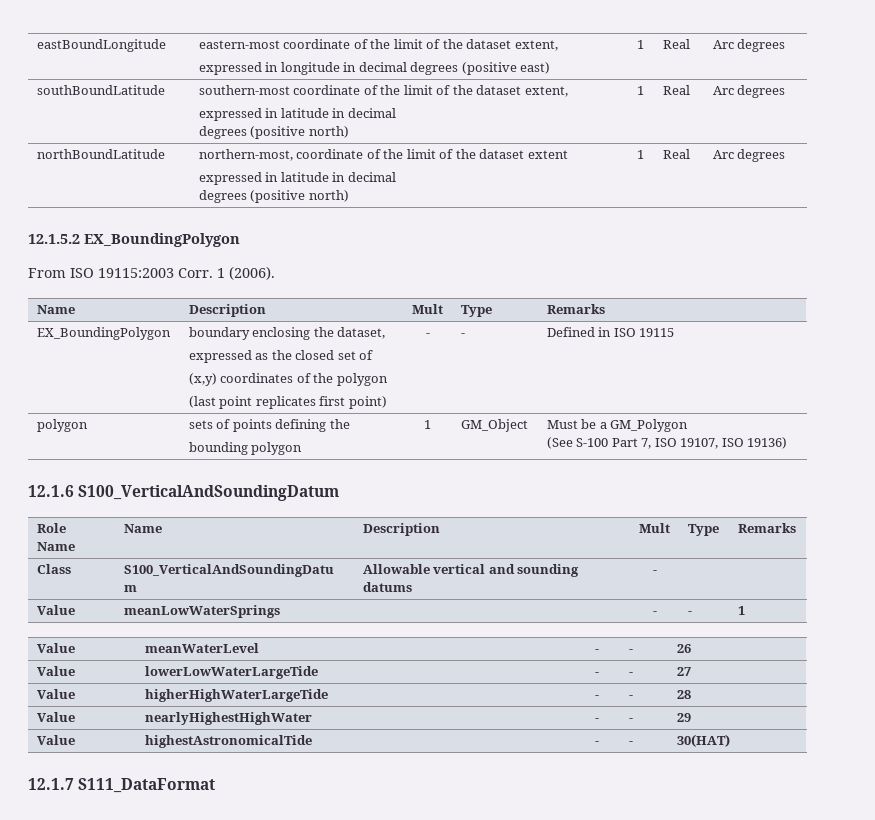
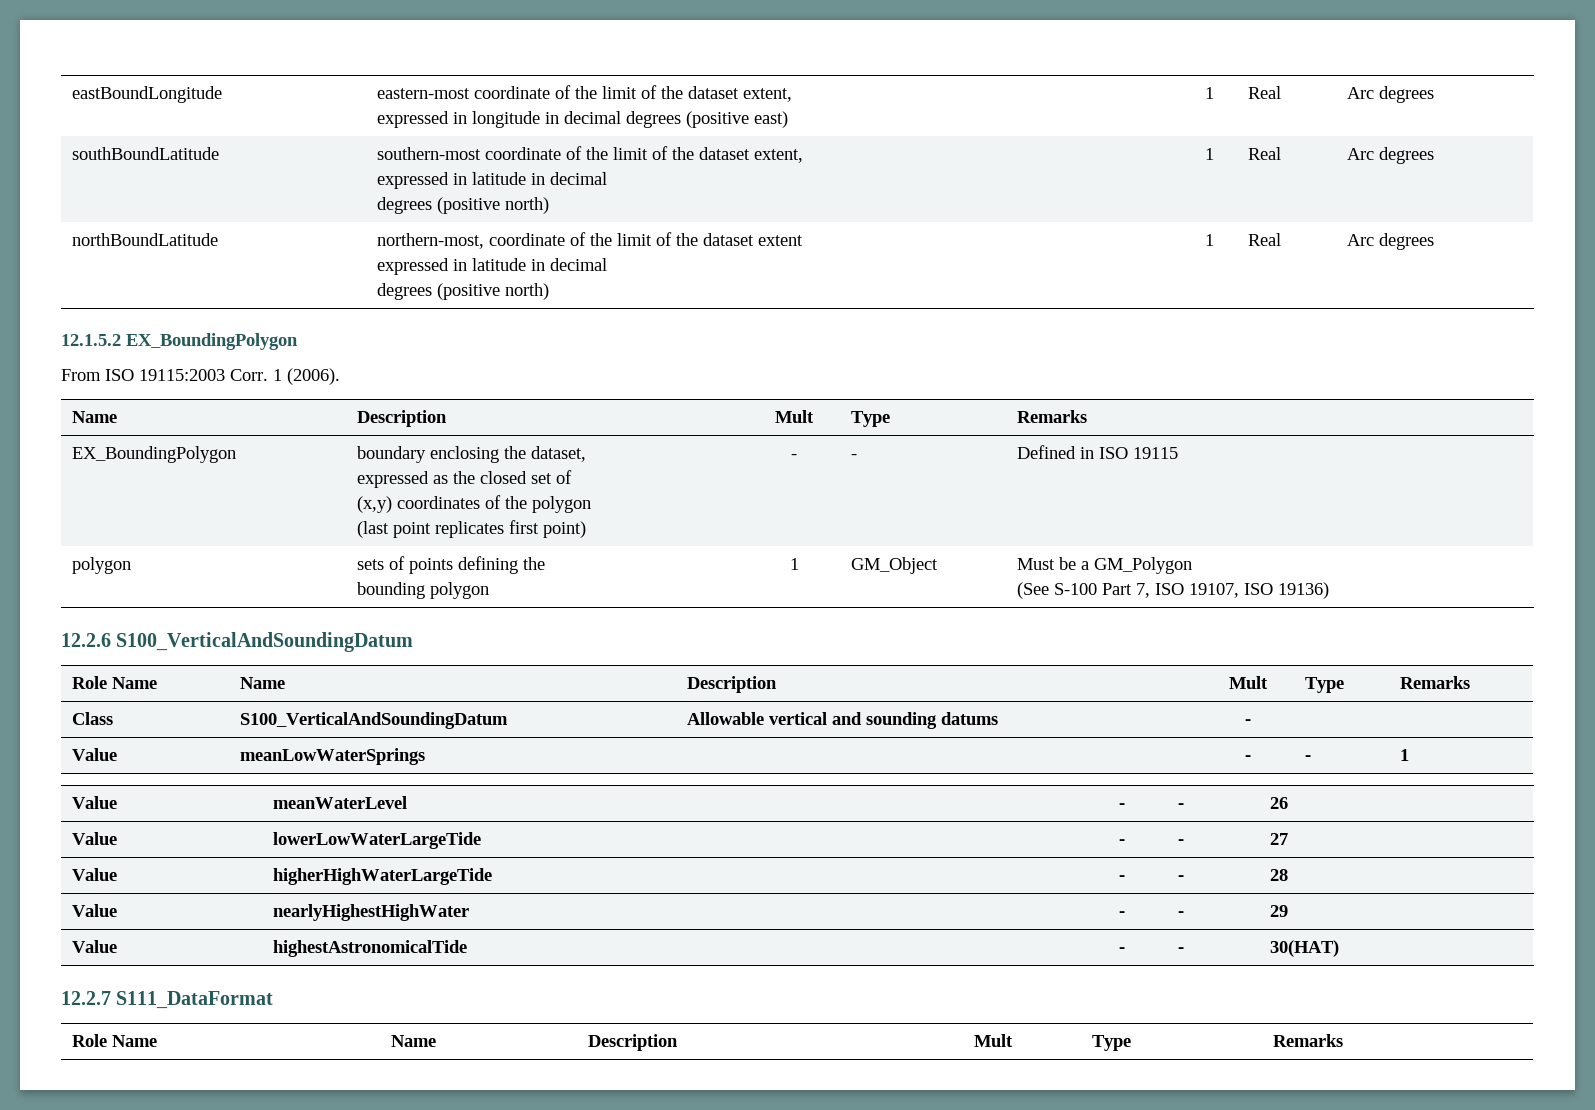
- 12.1.6 S100_VerticalAndSoundingDatum
+ 12.2.6 S100_VerticalAndSoundingDatum
- 12.1.7 S111_DataFormat
+ 12.2.7 S111_DataFormat
+ Role Name | Name | Description | Mult | Type | Remarks

